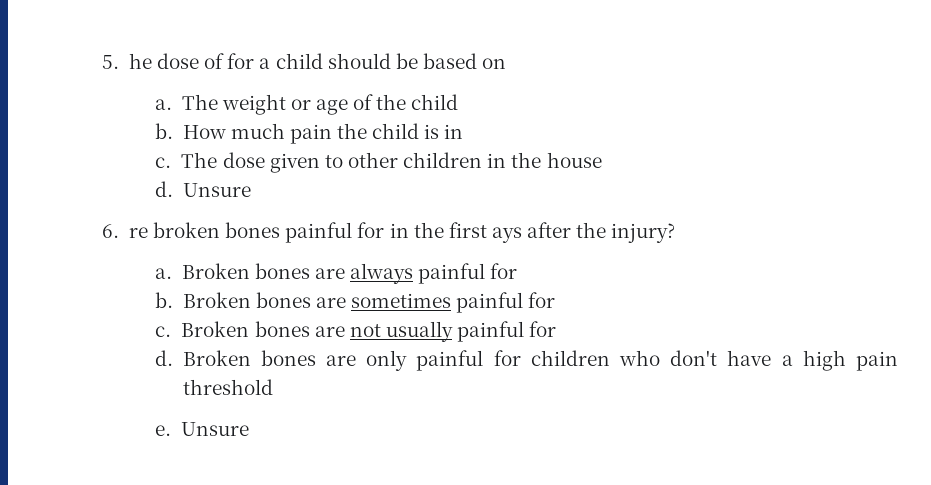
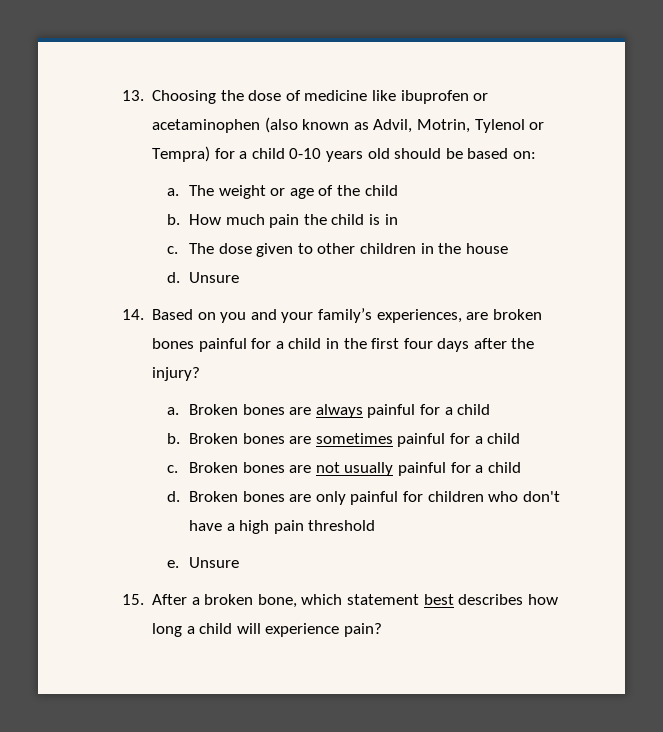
- 5. he dose of for a child should be based on
+ 13. Choosing the dose of medicine like ibuprofen or acetaminophen (also known as Advil, Motrin, Tylenol or Tempra) for a child 0-10 years old should be based on:
- 6. re broken bones painful for in the first ays after the injury?
+ 14. Based on you and your family’s experiences, are broken bones painful for a child in the first four days after the injury?
- Broken bones are always painful for
+ Broken bones are always painful for a child
- Broken bones are sometimes painful for
+ Broken bones are sometimes painful for a child
- Broken bones are not usually painful for
+ Broken bones are not usually painful for a child
+ 15. After a broken bone, which statement best describes how long a child will experience pain?

